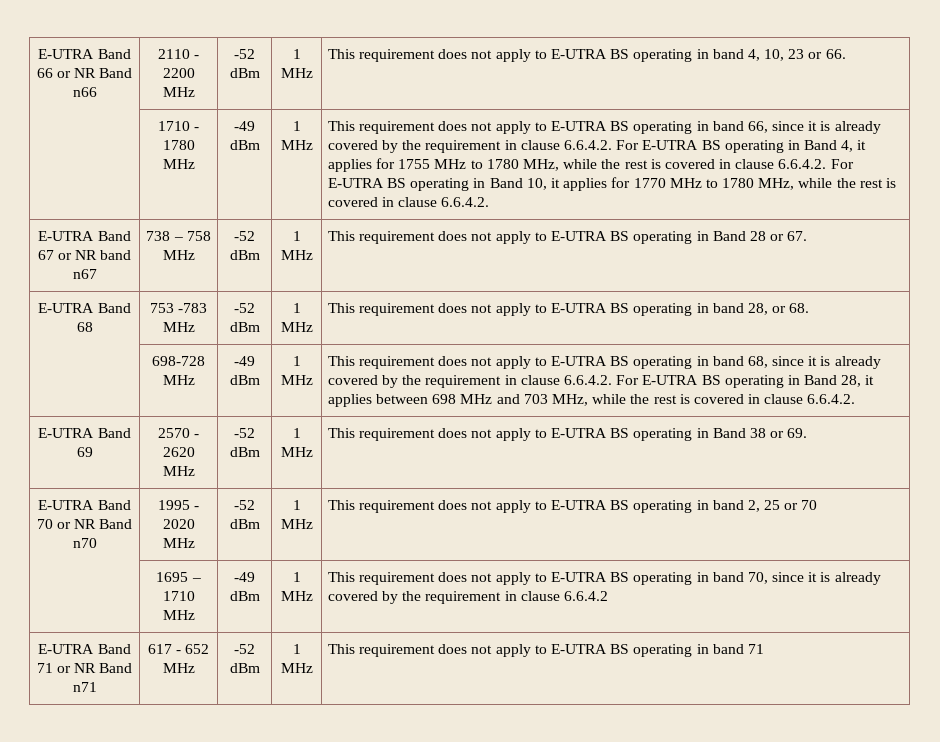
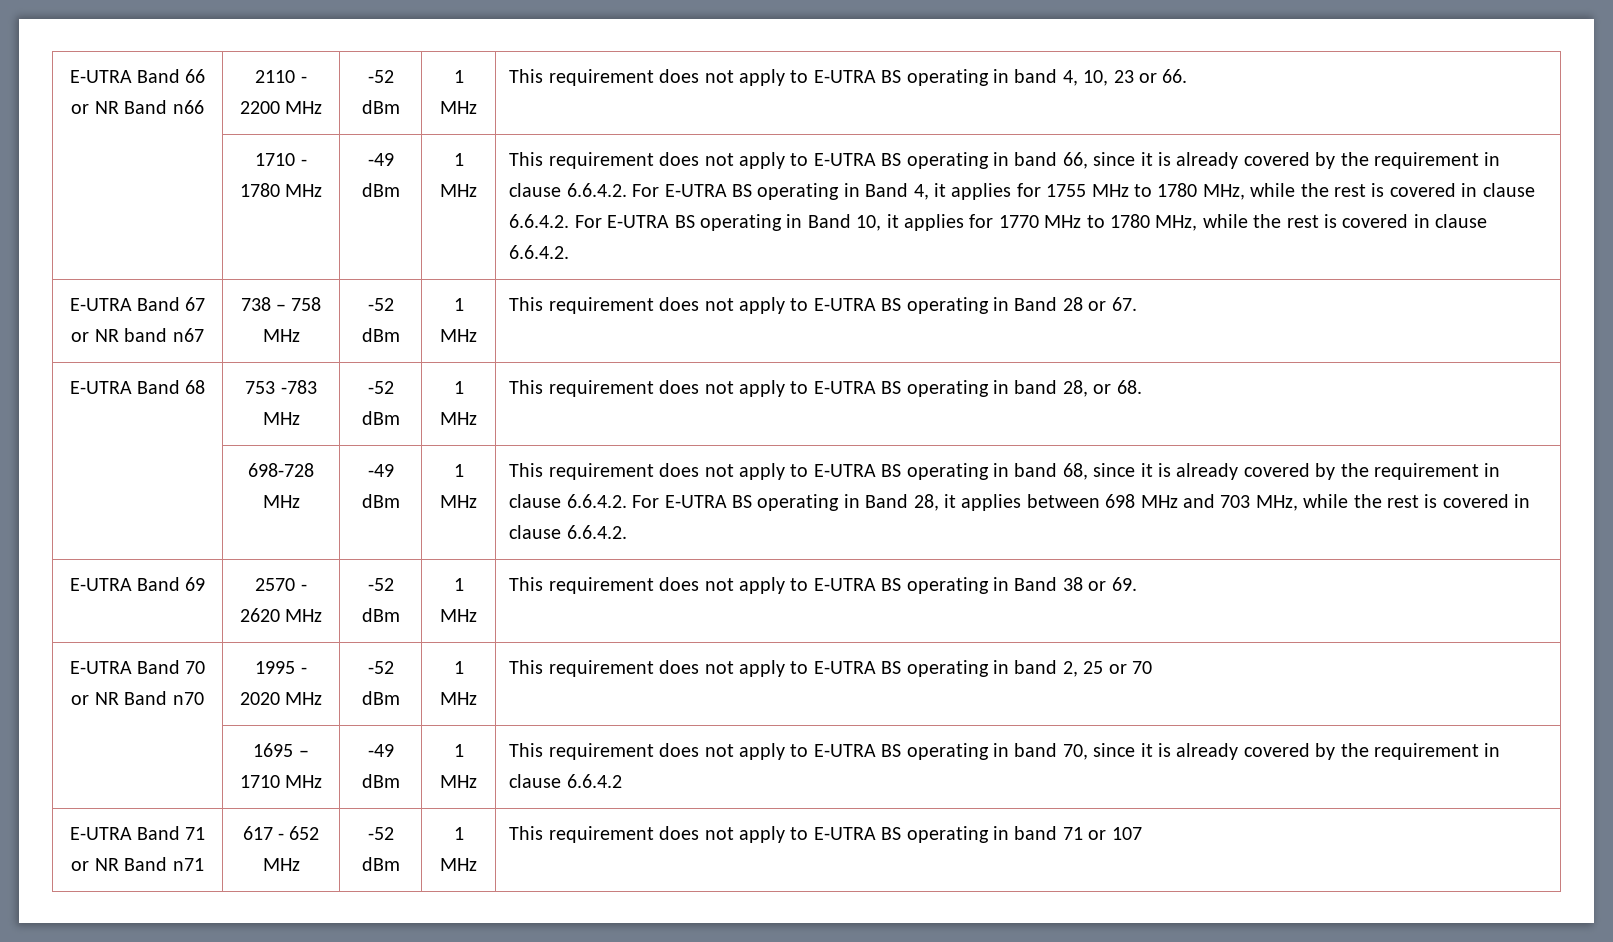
- E-UTRA Band 71 or NR Band n71 | 617 - 652 MHz | -52 dBm | 1 MHz | This requirement does not apply to E-UTRA BS operating in band 71
+ E-UTRA Band 71 or NR Band n71 | 617 - 652 MHz | -52 dBm | 1 MHz | This requirement does not apply to E-UTRA BS operating in band 71 or 107

